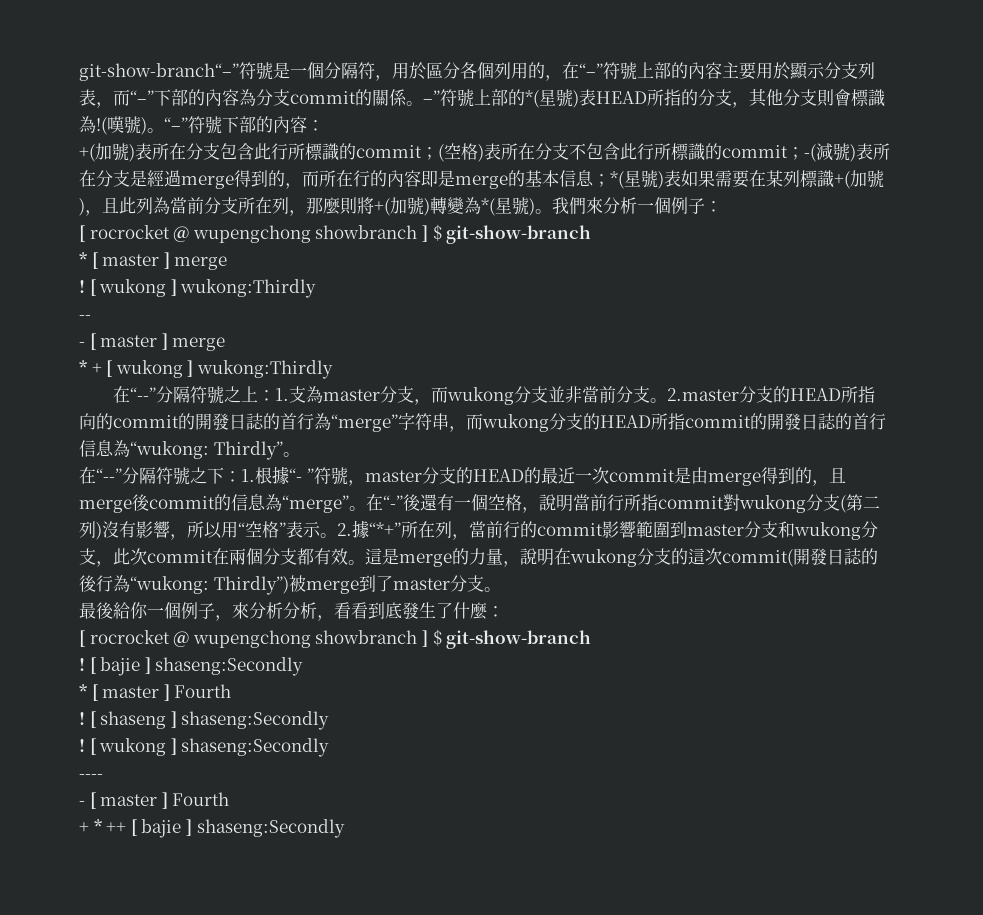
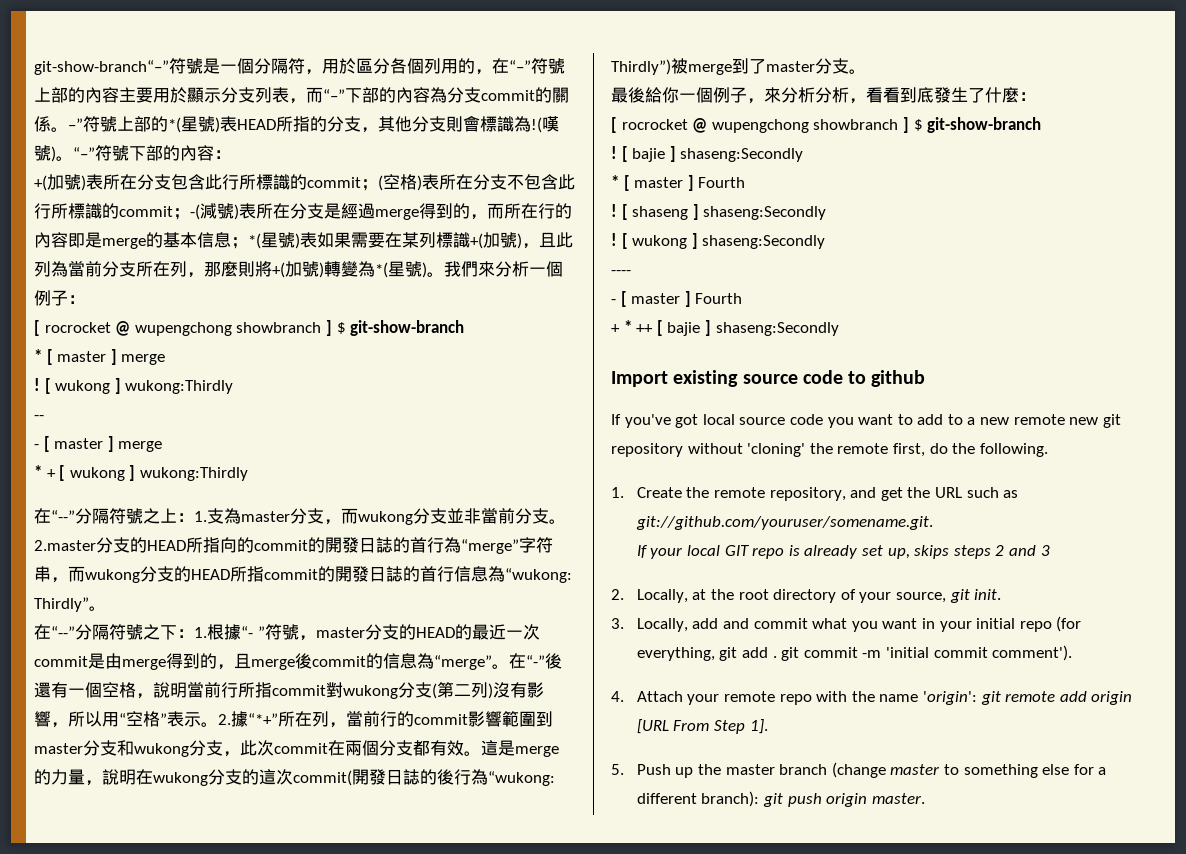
+ Import existing source code to github
+ If you've got local source code you want to add to a new remote new git repository without 'cloning' the remote first, do the following.
+ 1. Create the remote repository, and get the URL such as git://github.com/youruser/somename.git.
+ If your local GIT repo is already set up, skips steps 2 and 3
+ 2. Locally, at the root directory of your source, git init.
+ 3. Locally, add and commit what you want in your initial repo (for everything, git add . git commit -m 'initial commit comment').
+ 4. Attach your remote repo with the name 'origin': git remote add origin [URL From Step 1].
+ 5. Push up the master branch (change master to something else for a different branch): git push origin master.

